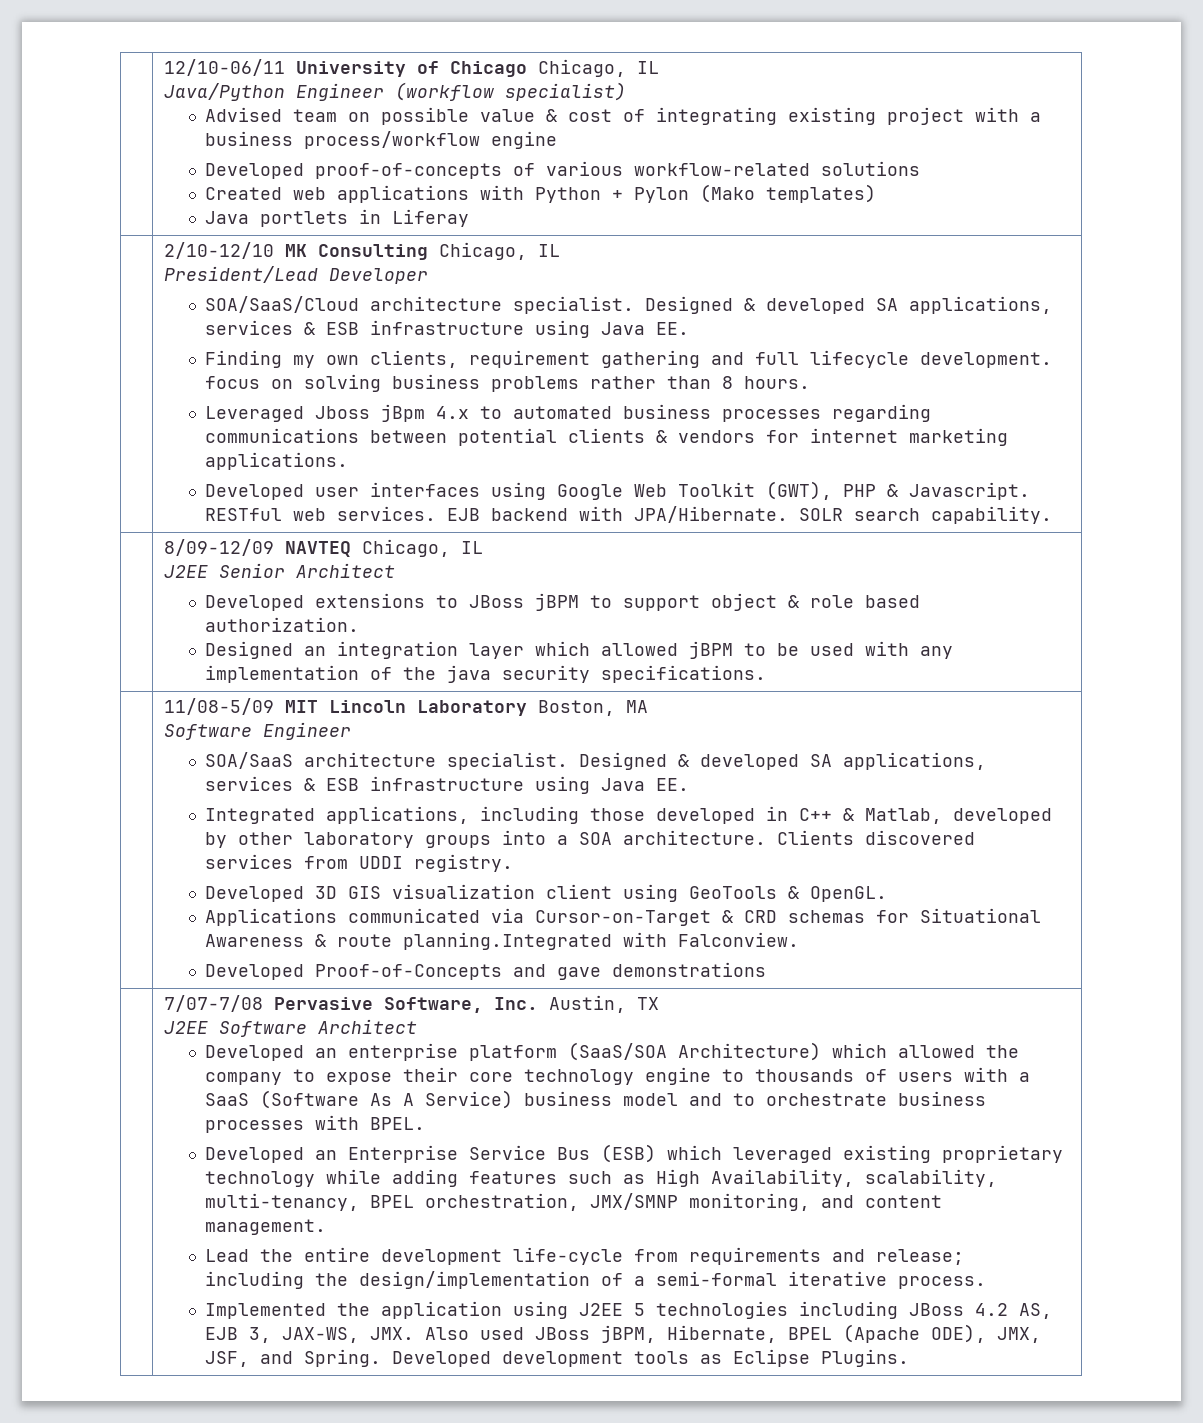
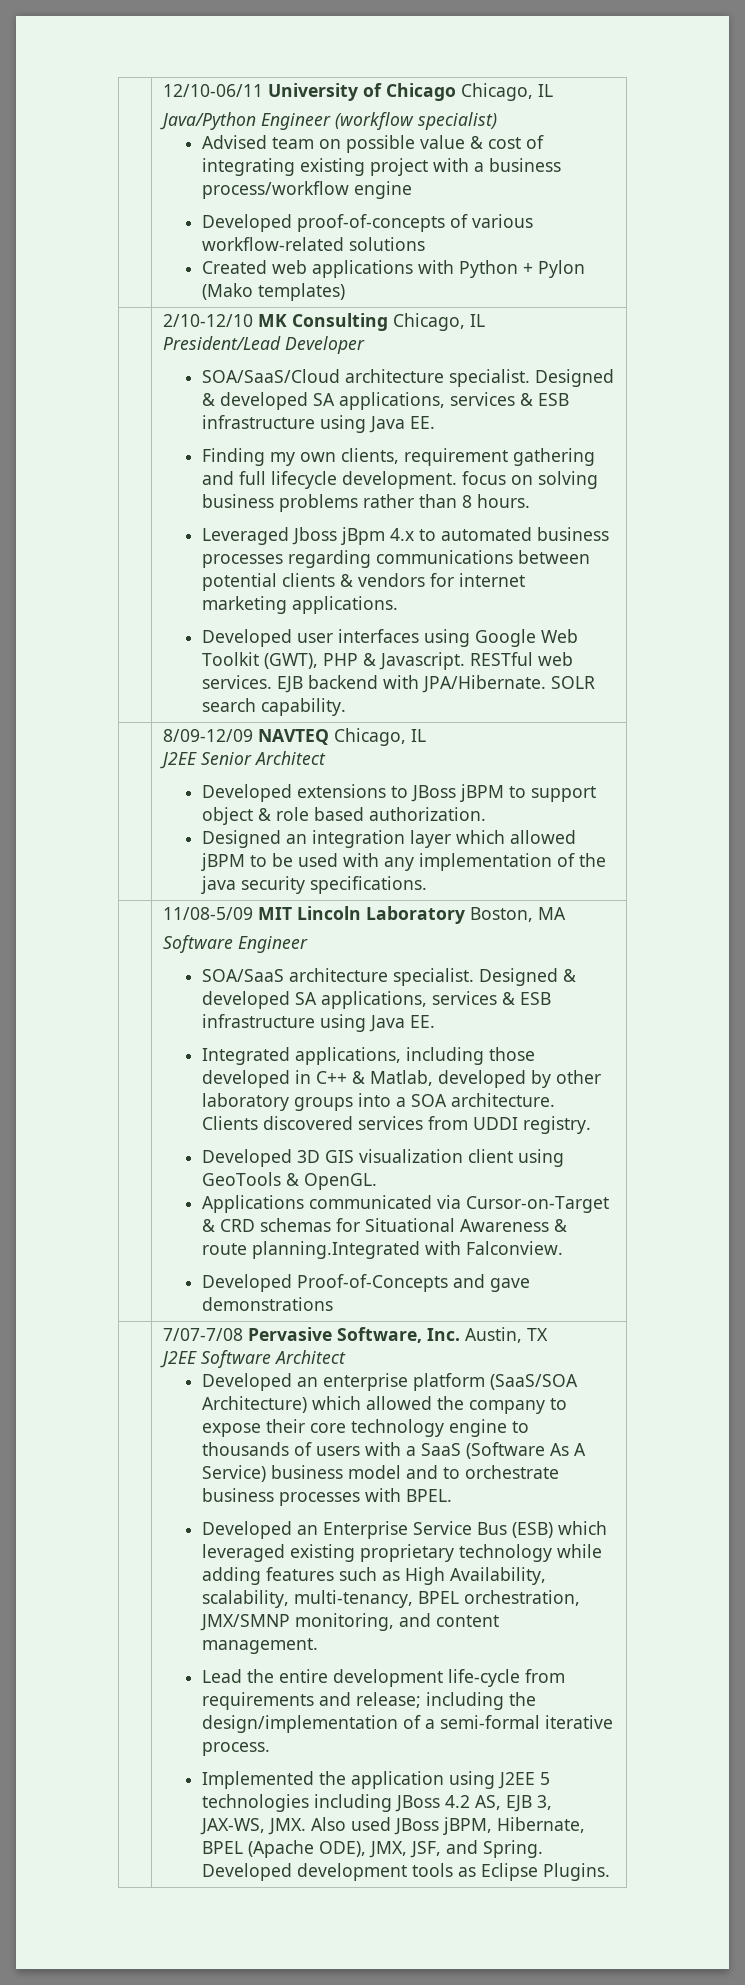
- Java portlets in Liferay

